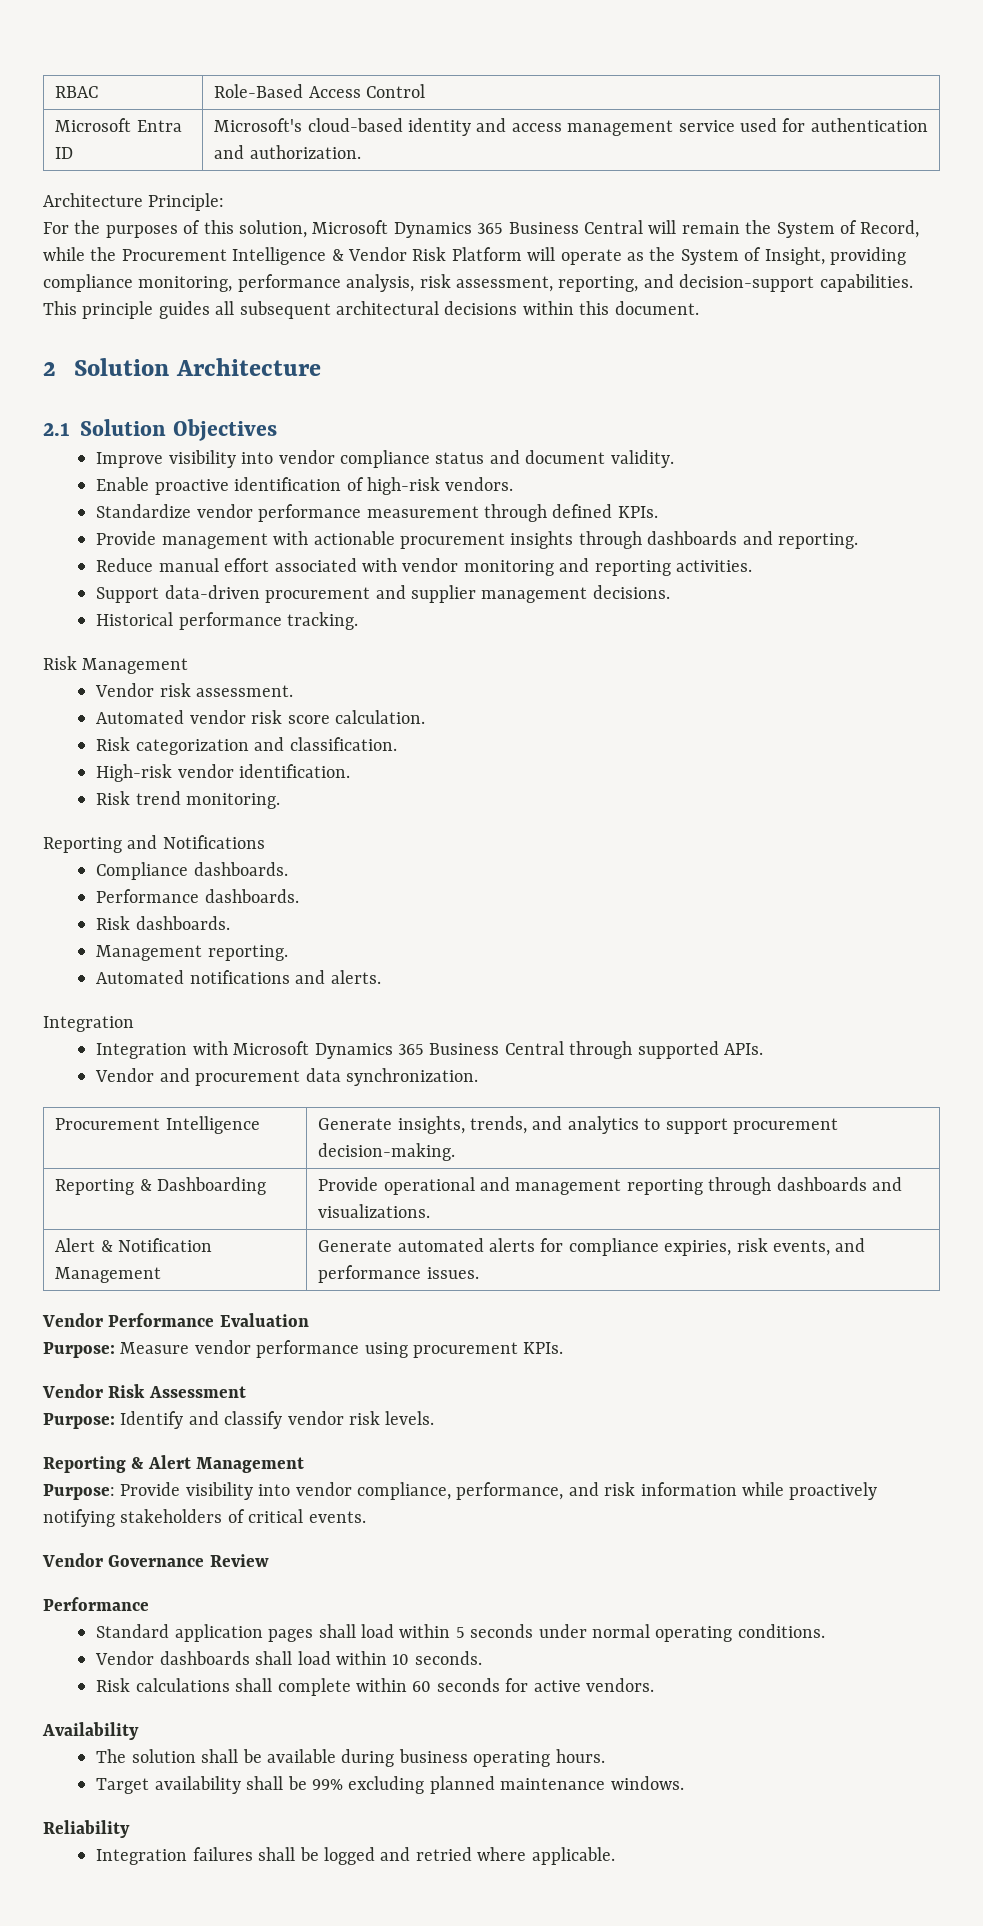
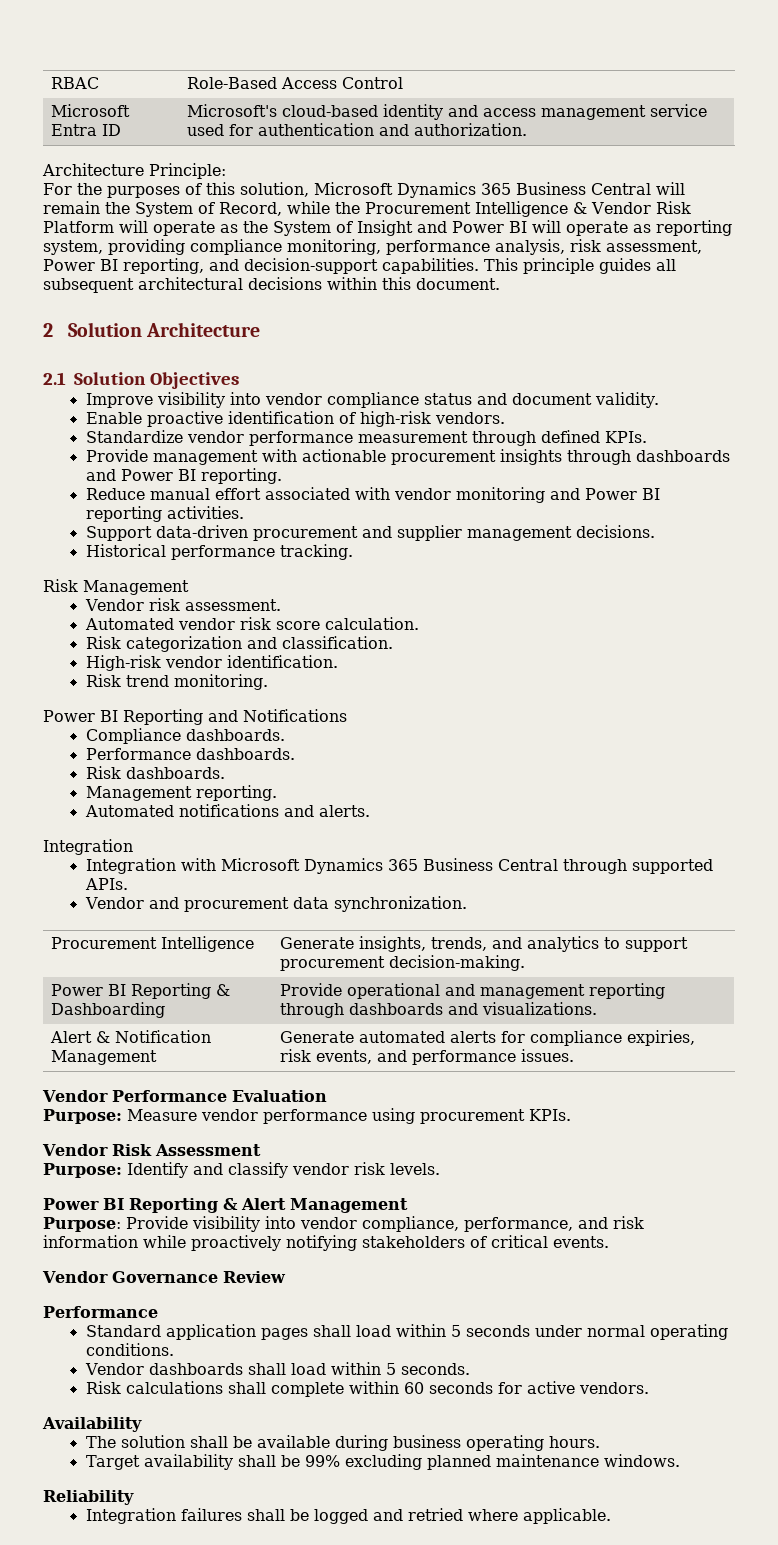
- For the purposes of this solution, Microsoft Dynamics 365 Business Central will remain the System of Record, while the Procurement Intelligence & Vendor Risk Platform will operate as the System of Insight, providing compliance monitoring, performance analysis, risk assessment, reporting, and decision-support capabilities.
+ For the purposes of this solution, Microsoft Dynamics 365 Business Central will remain the System of Record, while the Procurement Intelligence & Vendor Risk Platform will operate as the System of Insight and Power BI will operate as reporting system, providing compliance monitoring, performance analysis, risk assessment, Power BI reporting, and decision-support capabilities.
- Provide management with actionable procurement insights through dashboards and reporting.
+ Provide management with actionable procurement insights through dashboards and Power BI reporting.
- Reduce manual effort associated with vendor monitoring and reporting activities.
+ Reduce manual effort associated with vendor monitoring and Power BI reporting activities.
- Reporting and Notifications
+ Power BI Reporting and Notifications
- Reporting & Dashboarding | Provide operational and management reporting through dashboards and visualizations.
+ Power BI Reporting & Dashboarding | Provide operational and management reporting through dashboards and visualizations.
- Reporting & Alert Management
+ Power BI Reporting & Alert Management
- Vendor dashboards shall load within 10 seconds.
+ Vendor dashboards shall load within 5 seconds.

